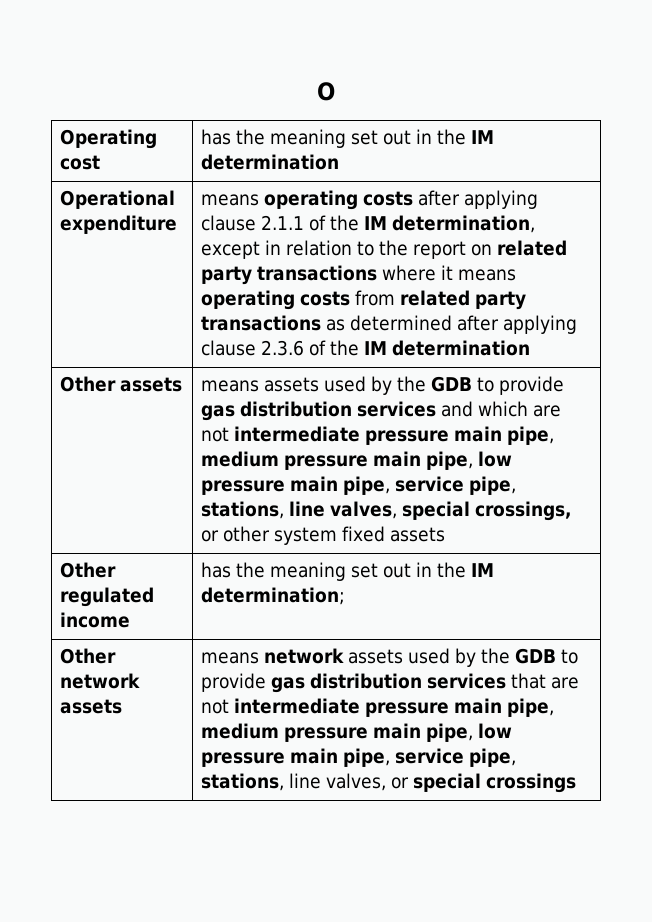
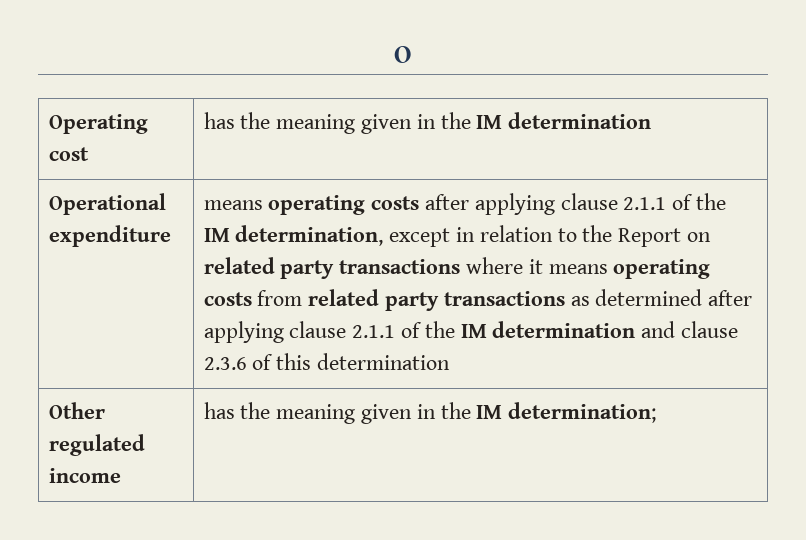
- Operating cost | has the meaning set out in the IM determination
+ Operating cost | has the meaning given in the IM determination
- means operating costs after applying clause 2.1.1 of the IM determination, except in relation to the report on related party transactions where it means operating costs from related party transactions as determined after applying clause 2.3.6 of the IM determination
- Other assets | means assets used by the GDB to provide gas distribution services and which are not intermediate pressure main pipe, medium pressure main pipe, low pressure main pipe, service pipe, stations, line valves, special crossings, or other system fixed assets
+ means operating costs after applying clause 2.1.1 of the IM determination, except in relation to the Report on related party transactions where it means operating costs from related party transactions as determined after applying clause 2.1.1 of the IM determination and clause 2.3.6 of this determination
- Other regulated income | has the meaning set out in the IM determination;
+ Other regulated income | has the meaning given in the IM determination;
- Other network assets | means network assets used by the GDB to provide gas distribution services that are not intermediate pressure main pipe, medium pressure main pipe, low pressure main pipe, service pipe, stations, line valves, or special crossings

